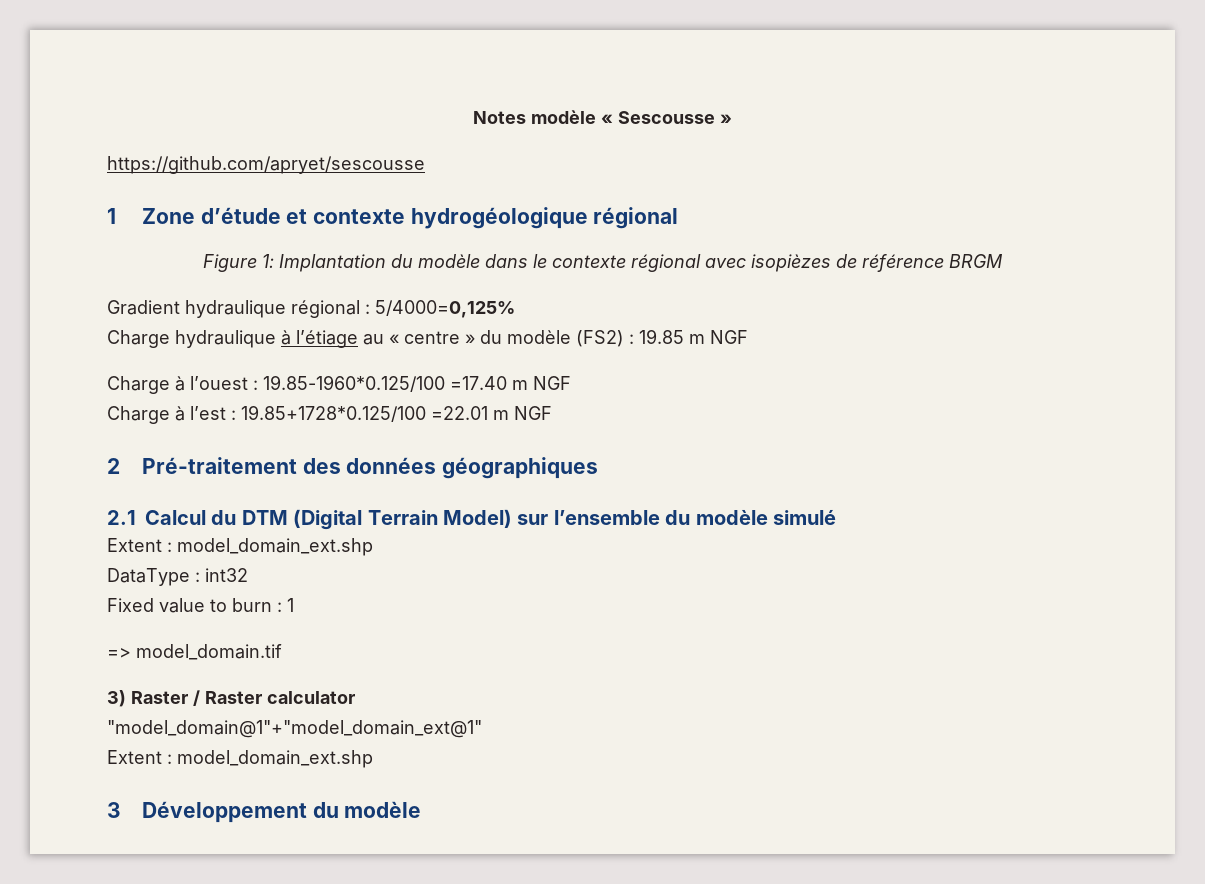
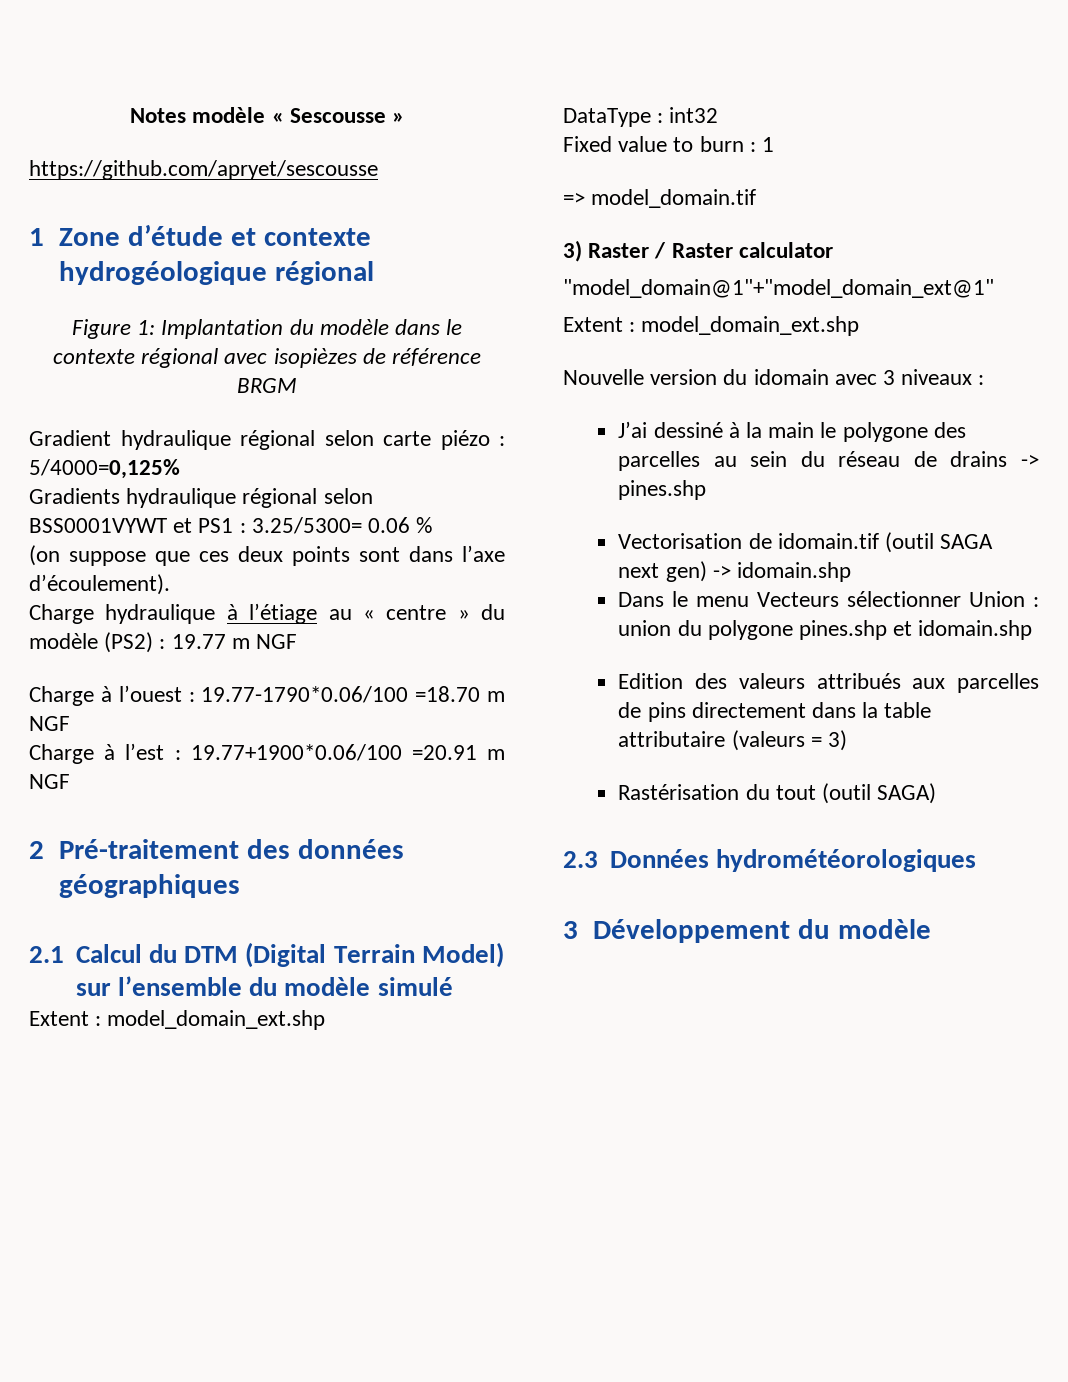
- Gradient hydraulique régional : 5/4000=0,125%
+ Gradient hydraulique régional selon carte piézo : 5/4000=0,125%
+ Gradients hydraulique régional selon BSS0001VYWT et PS1 : 3.25/5300= 0.06 %
+ (on suppose que ces deux points sont dans l’axe d’écoulement).
- Charge hydraulique à l’étiage au « centre » du modèle (FS2) : 19.85 m NGF
+ Charge hydraulique à l’étiage au « centre » du modèle (PS2) : 19.77 m NGF
- Charge à l’ouest : 19.85-1960*0.125/100 =17.40 m NGF
+ Charge à l’ouest : 19.77-1790*0.06/100 =18.70 m NGF
- Charge à l’est : 19.85+1728*0.125/100 =22.01 m NGF
+ Charge à l’est : 19.77+1900*0.06/100 =20.91 m NGF
+ Nouvelle version du idomain avec 3 niveaux :
+ J’ai dessiné à la main le polygone des parcelles au sein du réseau de drains -> pines.shp
+ Vectorisation de idomain.tif (outil SAGA next gen) -> idomain.shp
+ Dans le menu Vecteurs sélectionner Union : union du polygone pines.shp et idomain.shp
+ Edition des valeurs attribués aux parcelles de pins directement dans la table attributaire (valeurs = 3)
+ Rastérisation du tout (outil SAGA)
+ 2.3 Données hydrométéorologiques

